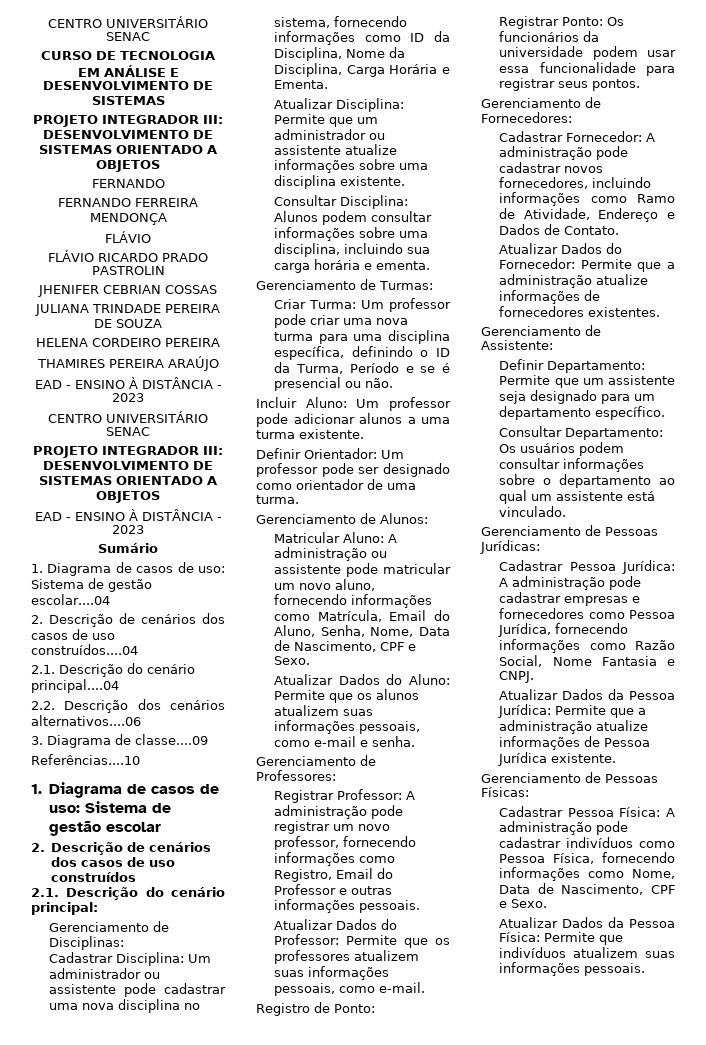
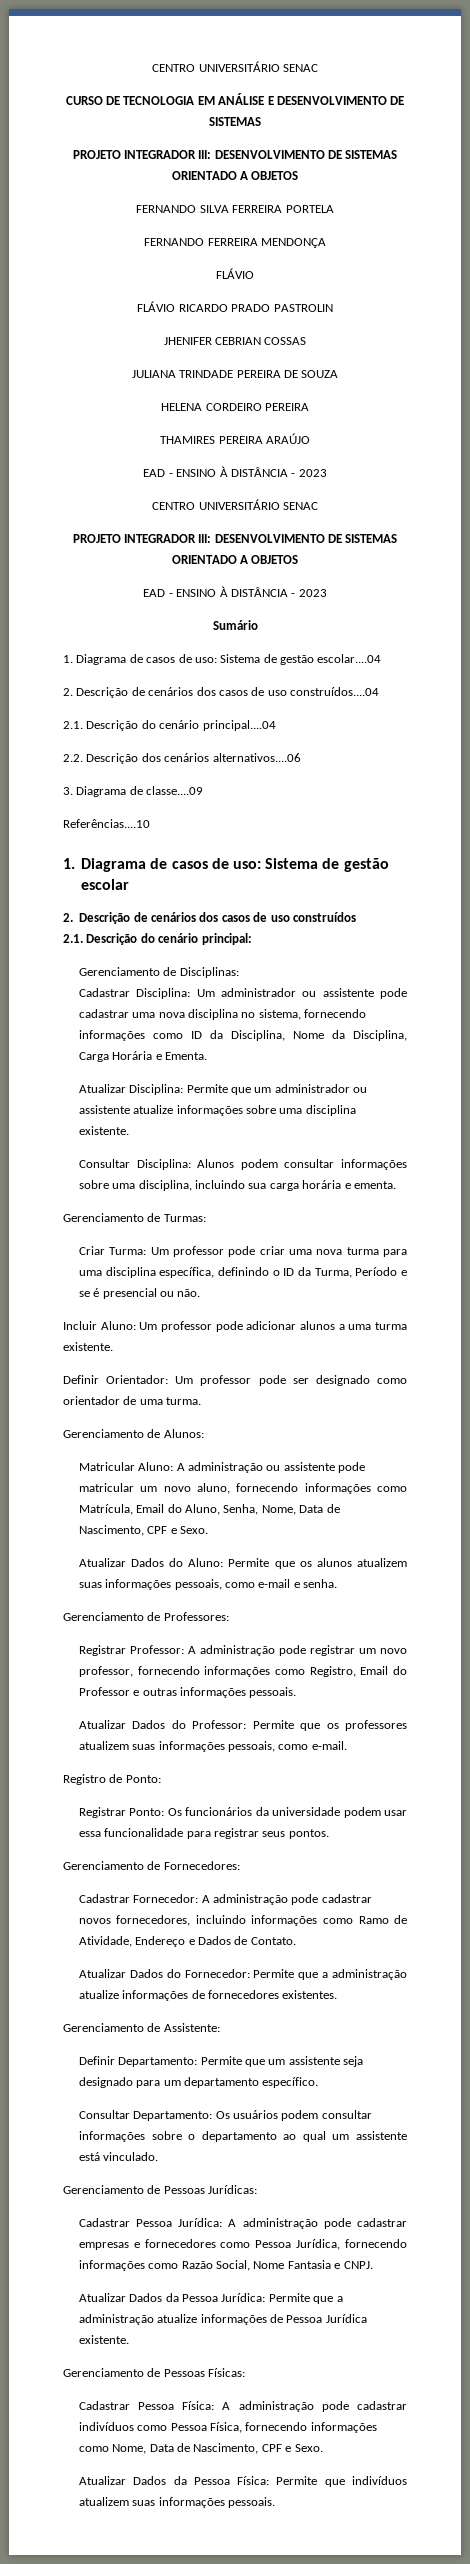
  CURSO DE TECNOLOGIA EM ANÁLISE E DESENVOLVIMENTO DE SISTEMAS
  PROJETO INTEGRADOR III: DESENVOLVIMENTO DE SISTEMAS ORIENTADO A OBJETOS
- FERNANDO
+ FERNANDO SILVA FERREIRA PORTELA

